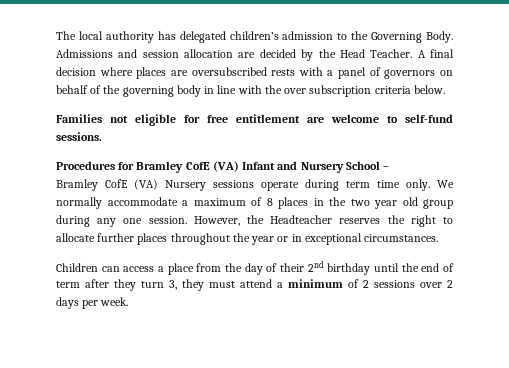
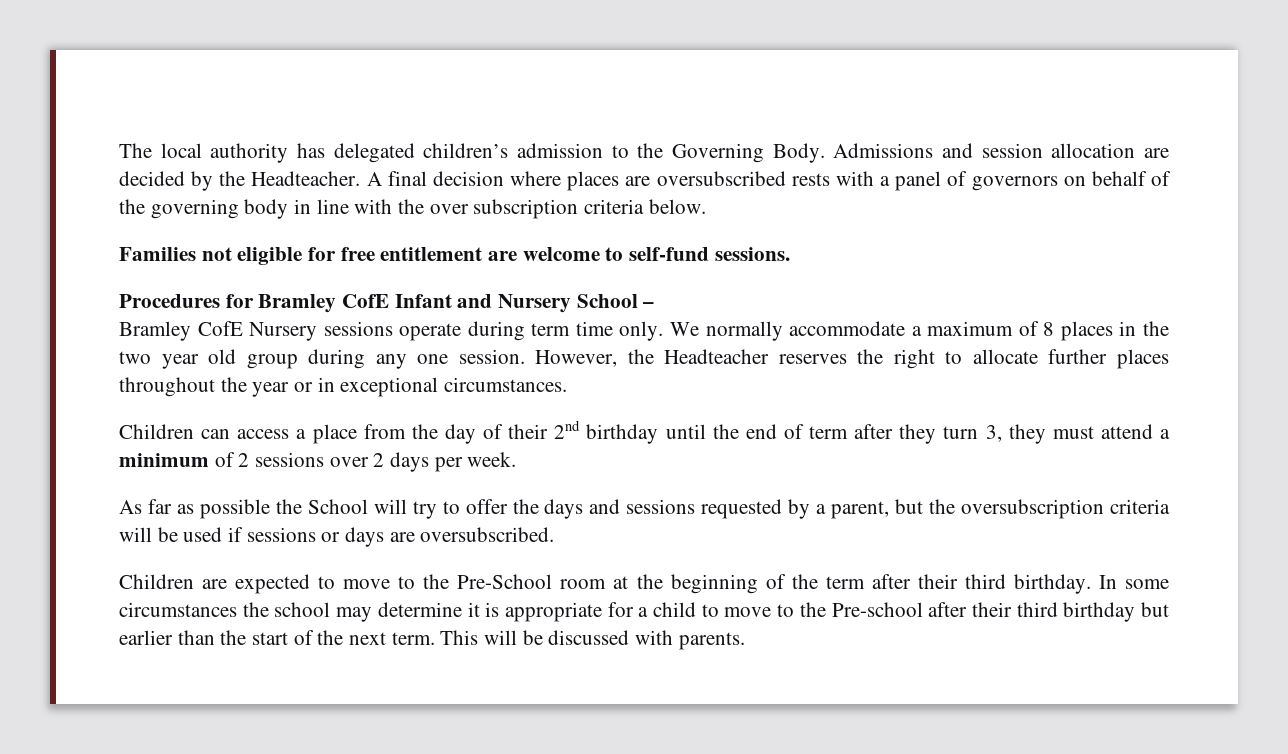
- Admissions and session allocation are decided by the Head Teacher.
+ Admissions and session allocation are decided by the Headteacher.
- Procedures for Bramley CofE (VA) Infant and Nursery School –
+ Procedures for Bramley CofE Infant and Nursery School –
- Bramley CofE (VA) Nursery sessions operate during term time only.
+ Bramley CofE Nursery sessions operate during term time only.
+ As far as possible the School will try to offer the days and sessions requested by a parent, but the oversubscription criteria will be used if sessions or days are oversubscribed.
+ Children are expected to move to the Pre-School room at the beginning of the term after their third birthday. In some circumstances the school may determine it is appropriate for a child to move to the Pre-school after their third birthday but earlier than the start of the next term. This will be discussed with parents.

